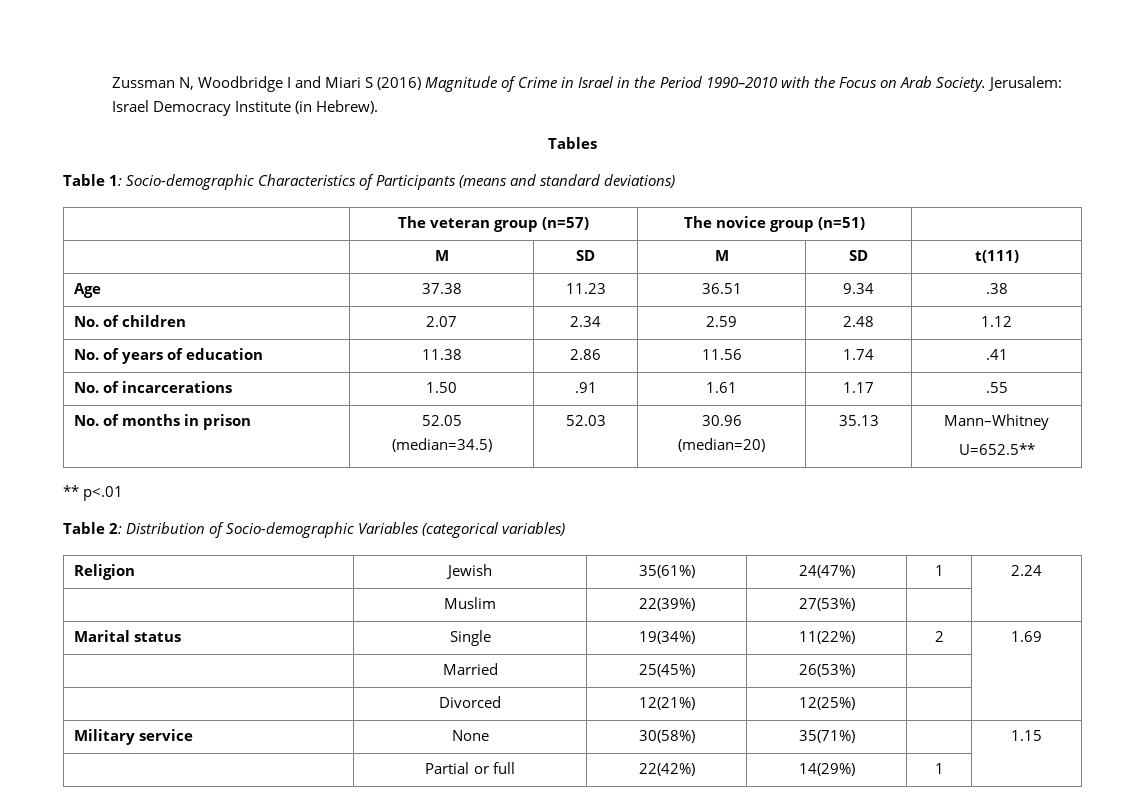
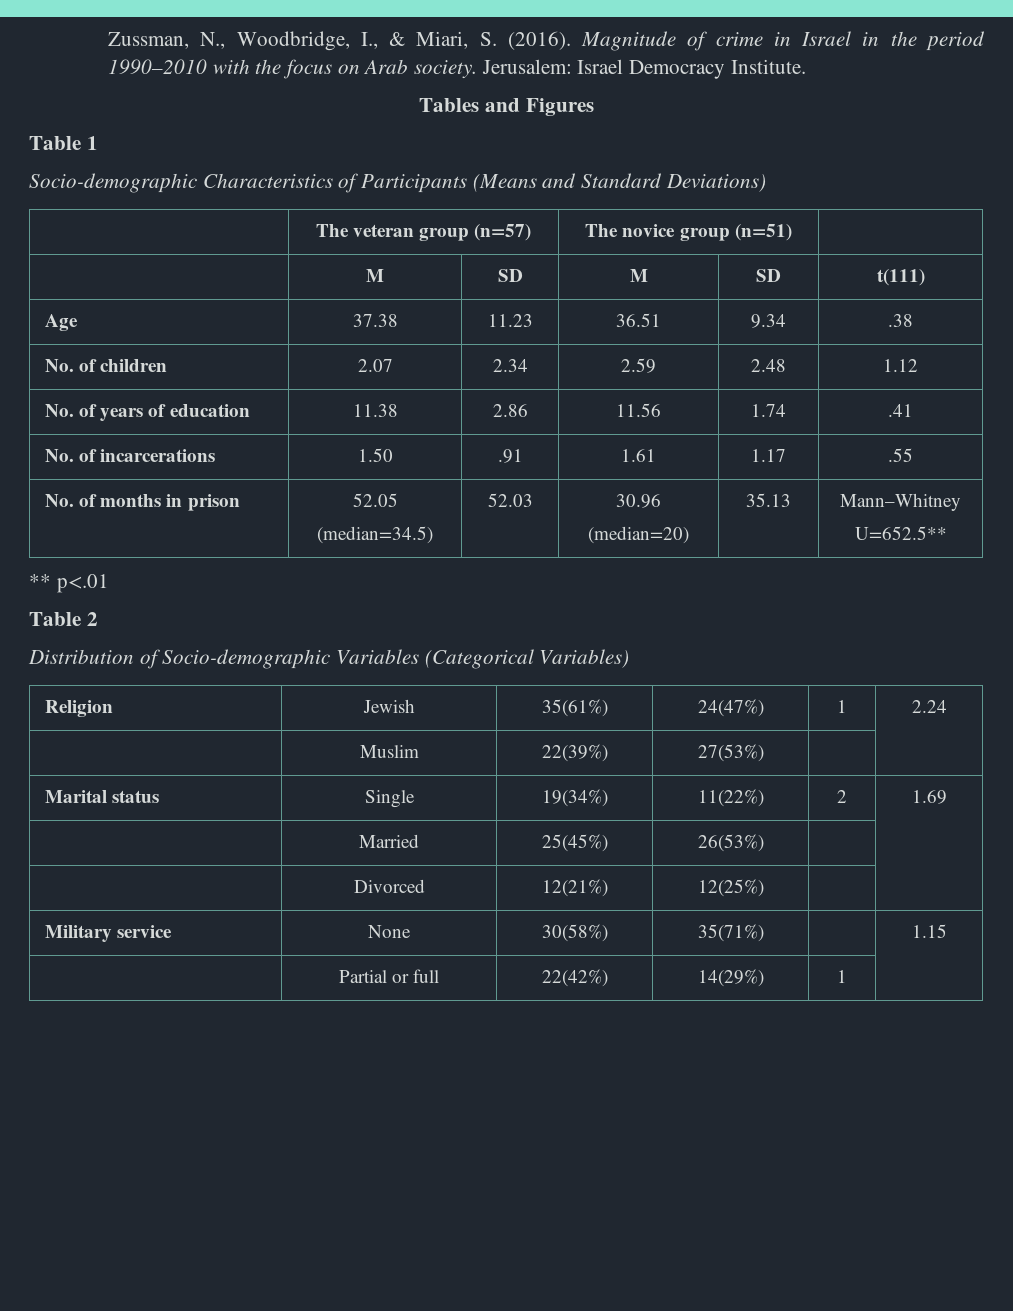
- Zussman N, Woodbridge I and Miari S (2016) Magnitude of Crime in Israel in the Period 1990–2010 with the Focus on Arab Society.
+ Zussman, N., Woodbridge, I., & Miari, S. (2016). Magnitude of crime in Israel in the period 1990–2010 with the focus on Arab society.
- Jerusalem: Israel Democracy Institute (in Hebrew).
+ Jerusalem: Israel Democracy Institute.
- Tables
- Table 1: Socio-demographic Characteristics of Participants (means and standard deviations)
+ Tables and Figures
+ Table 1
+ Socio-demographic Characteristics of Participants (Means and Standard Deviations)
- Table 2: Distribution of Socio-demographic Variables (categorical variables)
+ Table 2
+ Distribution of Socio-demographic Variables (Categorical Variables)

